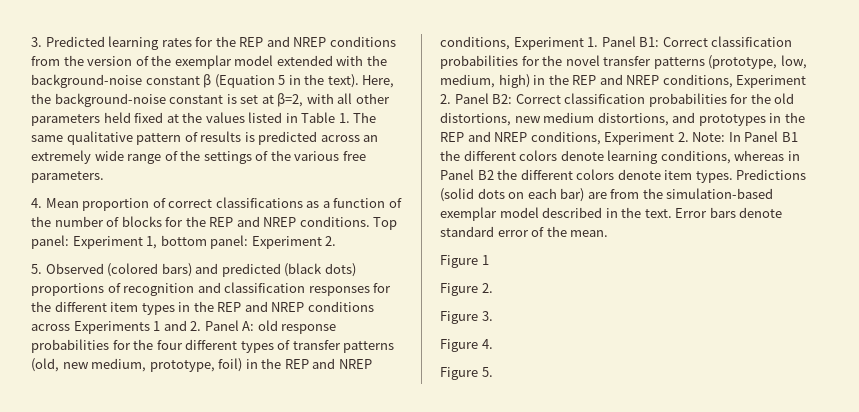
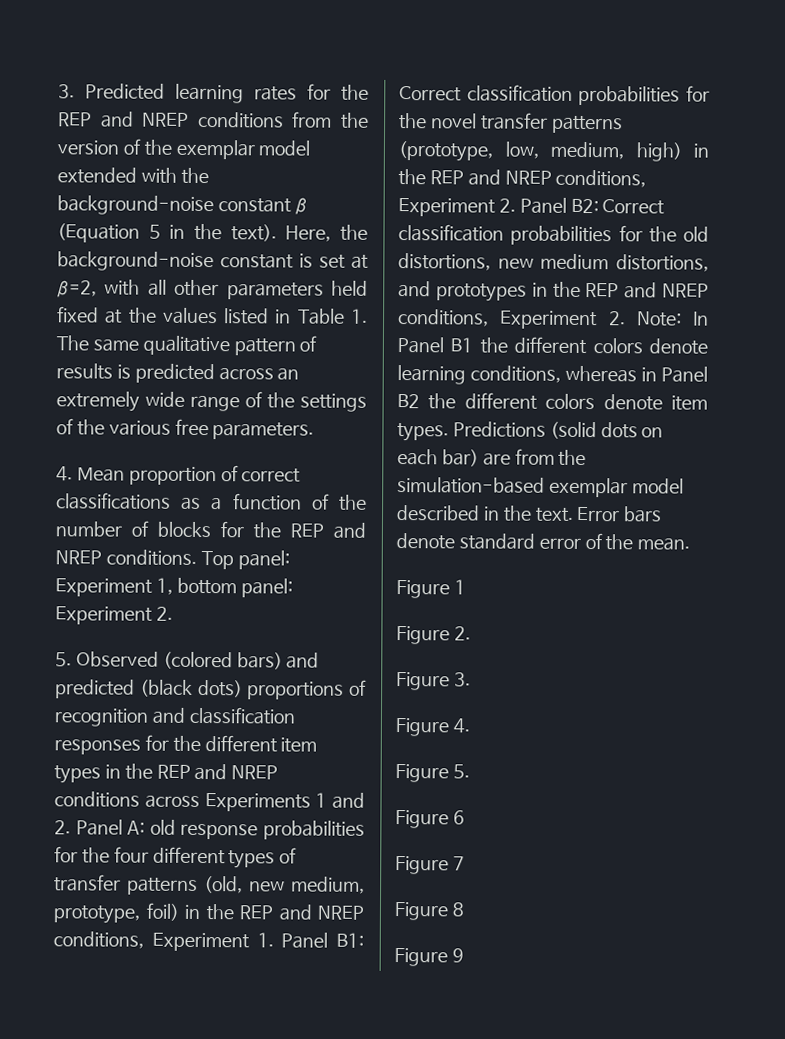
+ Figure 6
+ Figure 7
+ Figure 8
+ Figure 9

